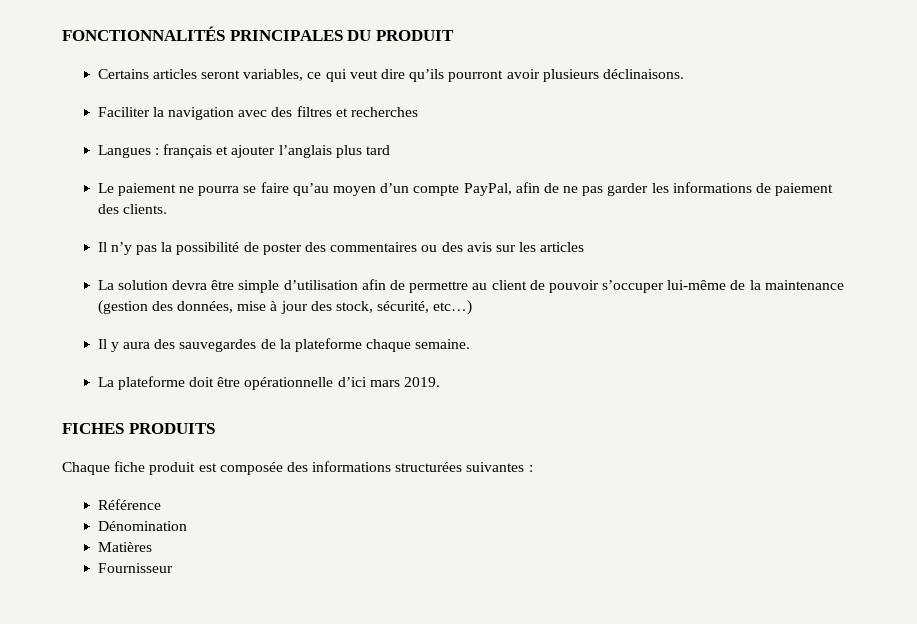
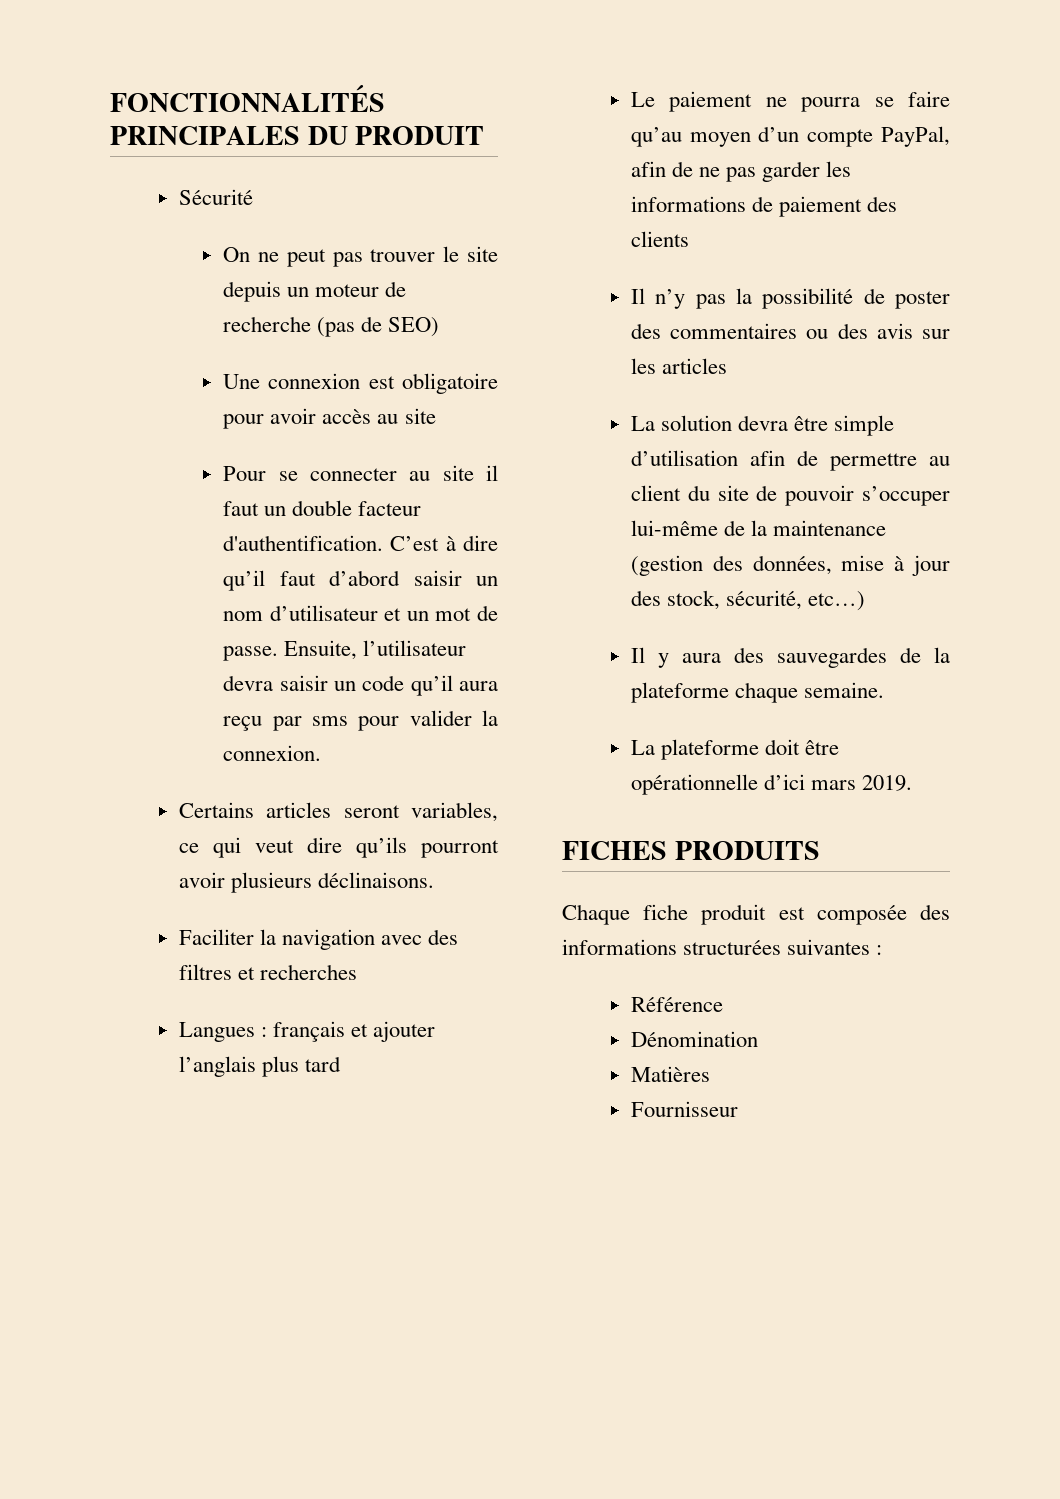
+ Sécurité
+ On ne peut pas trouver le site depuis un moteur de recherche (pas de SEO)
+ Une connexion est obligatoire pour avoir accès au site
+ Pour se connecter au site il faut un double facteur d'authentification. C’est à dire qu’il faut d’abord saisir un nom d’utilisateur et un mot de passe. Ensuite, l’utilisateur devra saisir un code qu’il aura reçu par sms pour valider la connexion.
- Le paiement ne pourra se faire qu’au moyen d’un compte PayPal, afin de ne pas garder les informations de paiement des clients.
+ Le paiement ne pourra se faire qu’au moyen d’un compte PayPal, afin de ne pas garder les informations de paiement des clients
- La solution devra être simple d’utilisation afin de permettre au client de pouvoir s’occuper lui-même de la maintenance (gestion des données, mise à jour des stock, sécurité, etc…)
+ La solution devra être simple d’utilisation afin de permettre au client du site de pouvoir s’occuper lui-même de la maintenance (gestion des données, mise à jour des stock, sécurité, etc…)

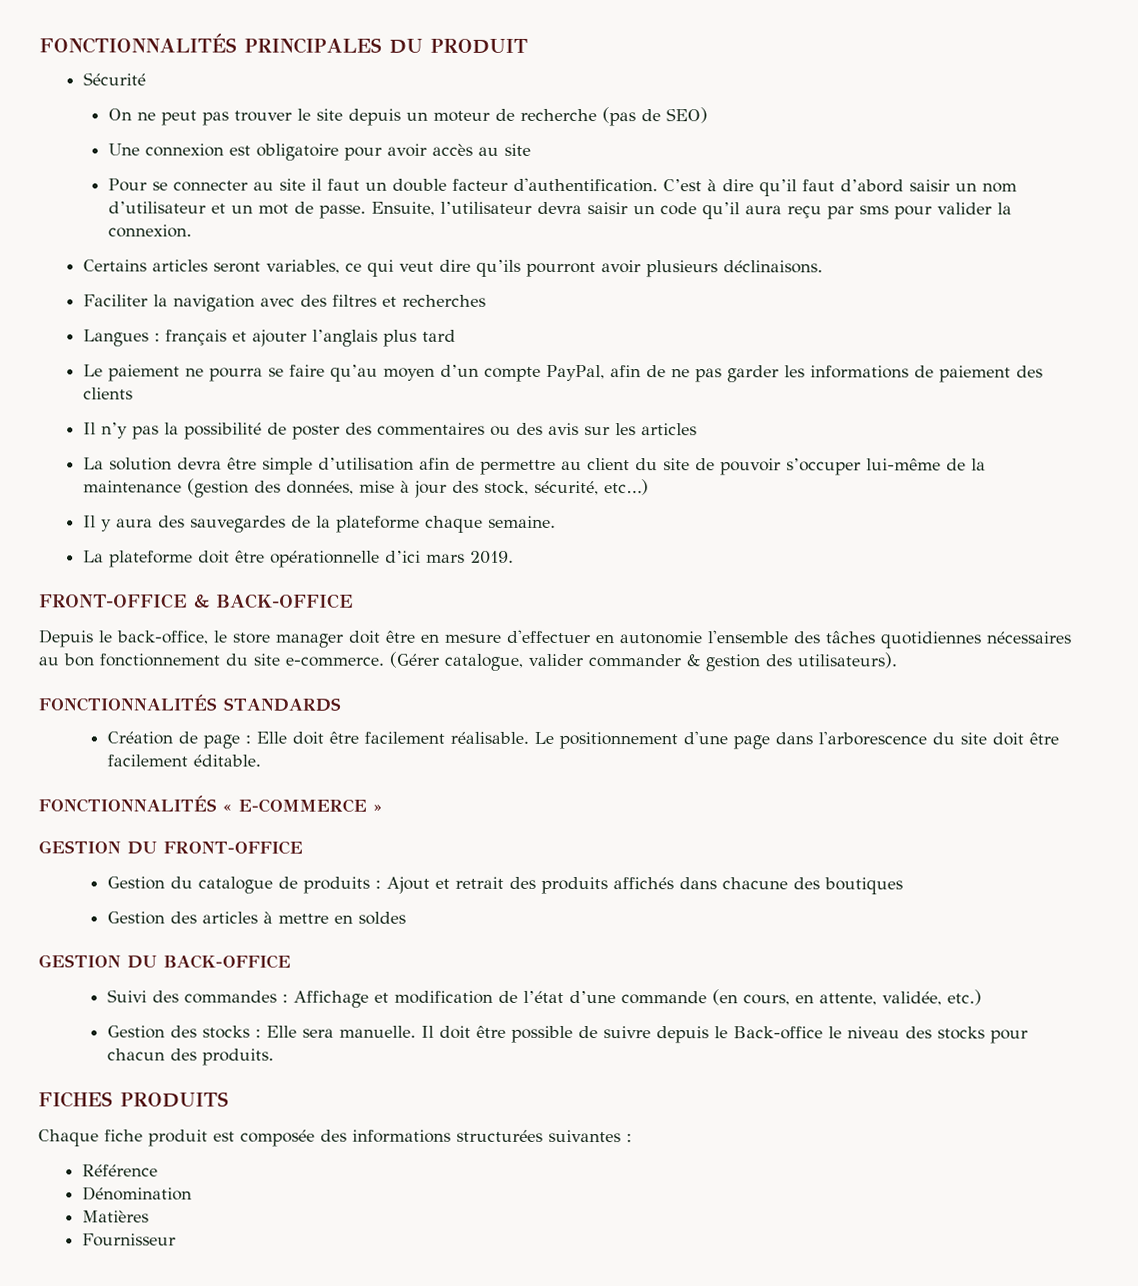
+ FRONT-OFFICE & BACK-OFFICE
+ Depuis le back-office, le store manager doit être en mesure d'effectuer en autonomie l'ensemble des tâches quotidiennes nécessaires au bon fonctionnement du site e-commerce. (Gérer catalogue, valider commander & gestion des utilisateurs).
+ FONCTIONNALITÉS STANDARDS
+ Création de page : Elle doit être facilement réalisable. Le positionnement d'une page dans l'arborescence du site doit être facilement éditable.
+ FONCTIONNALITÉS « E-COMMERCE »
+ GESTION DU FRONT-OFFICE
+ Gestion du catalogue de produits : Ajout et retrait des produits affichés dans chacune des boutiques
+ Gestion des articles à mettre en soldes
+ GESTION DU BACK-OFFICE
+ Suivi des commandes : Affichage et modification de l’état d’une commande (en cours, en attente, validée, etc.)
+ Gestion des stocks : Elle sera manuelle. Il doit être possible de suivre depuis le Back-office le niveau des stocks pour chacun des produits.

